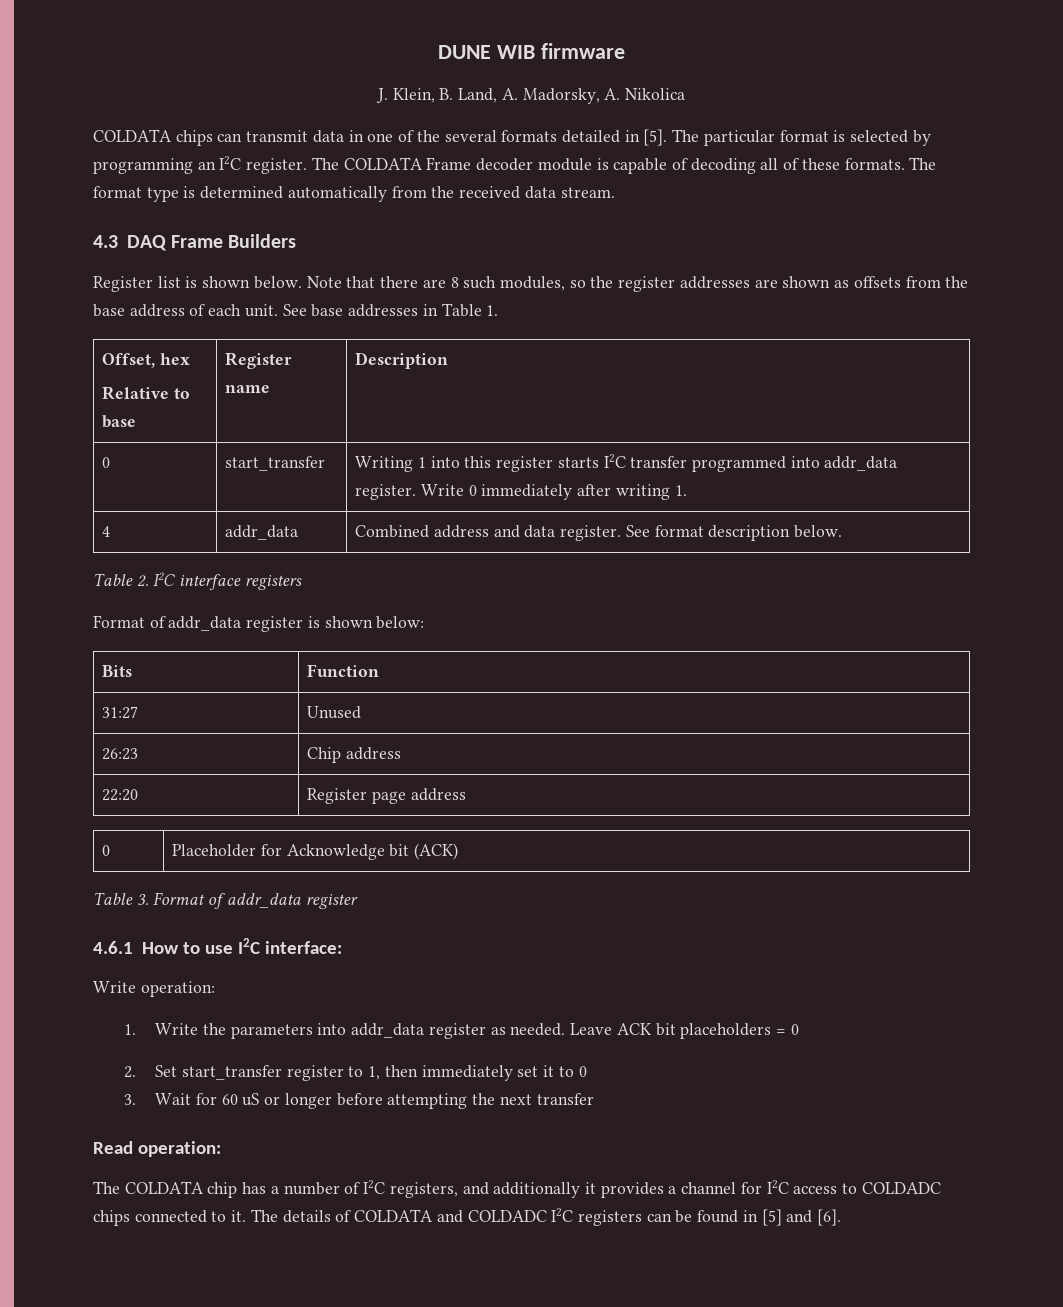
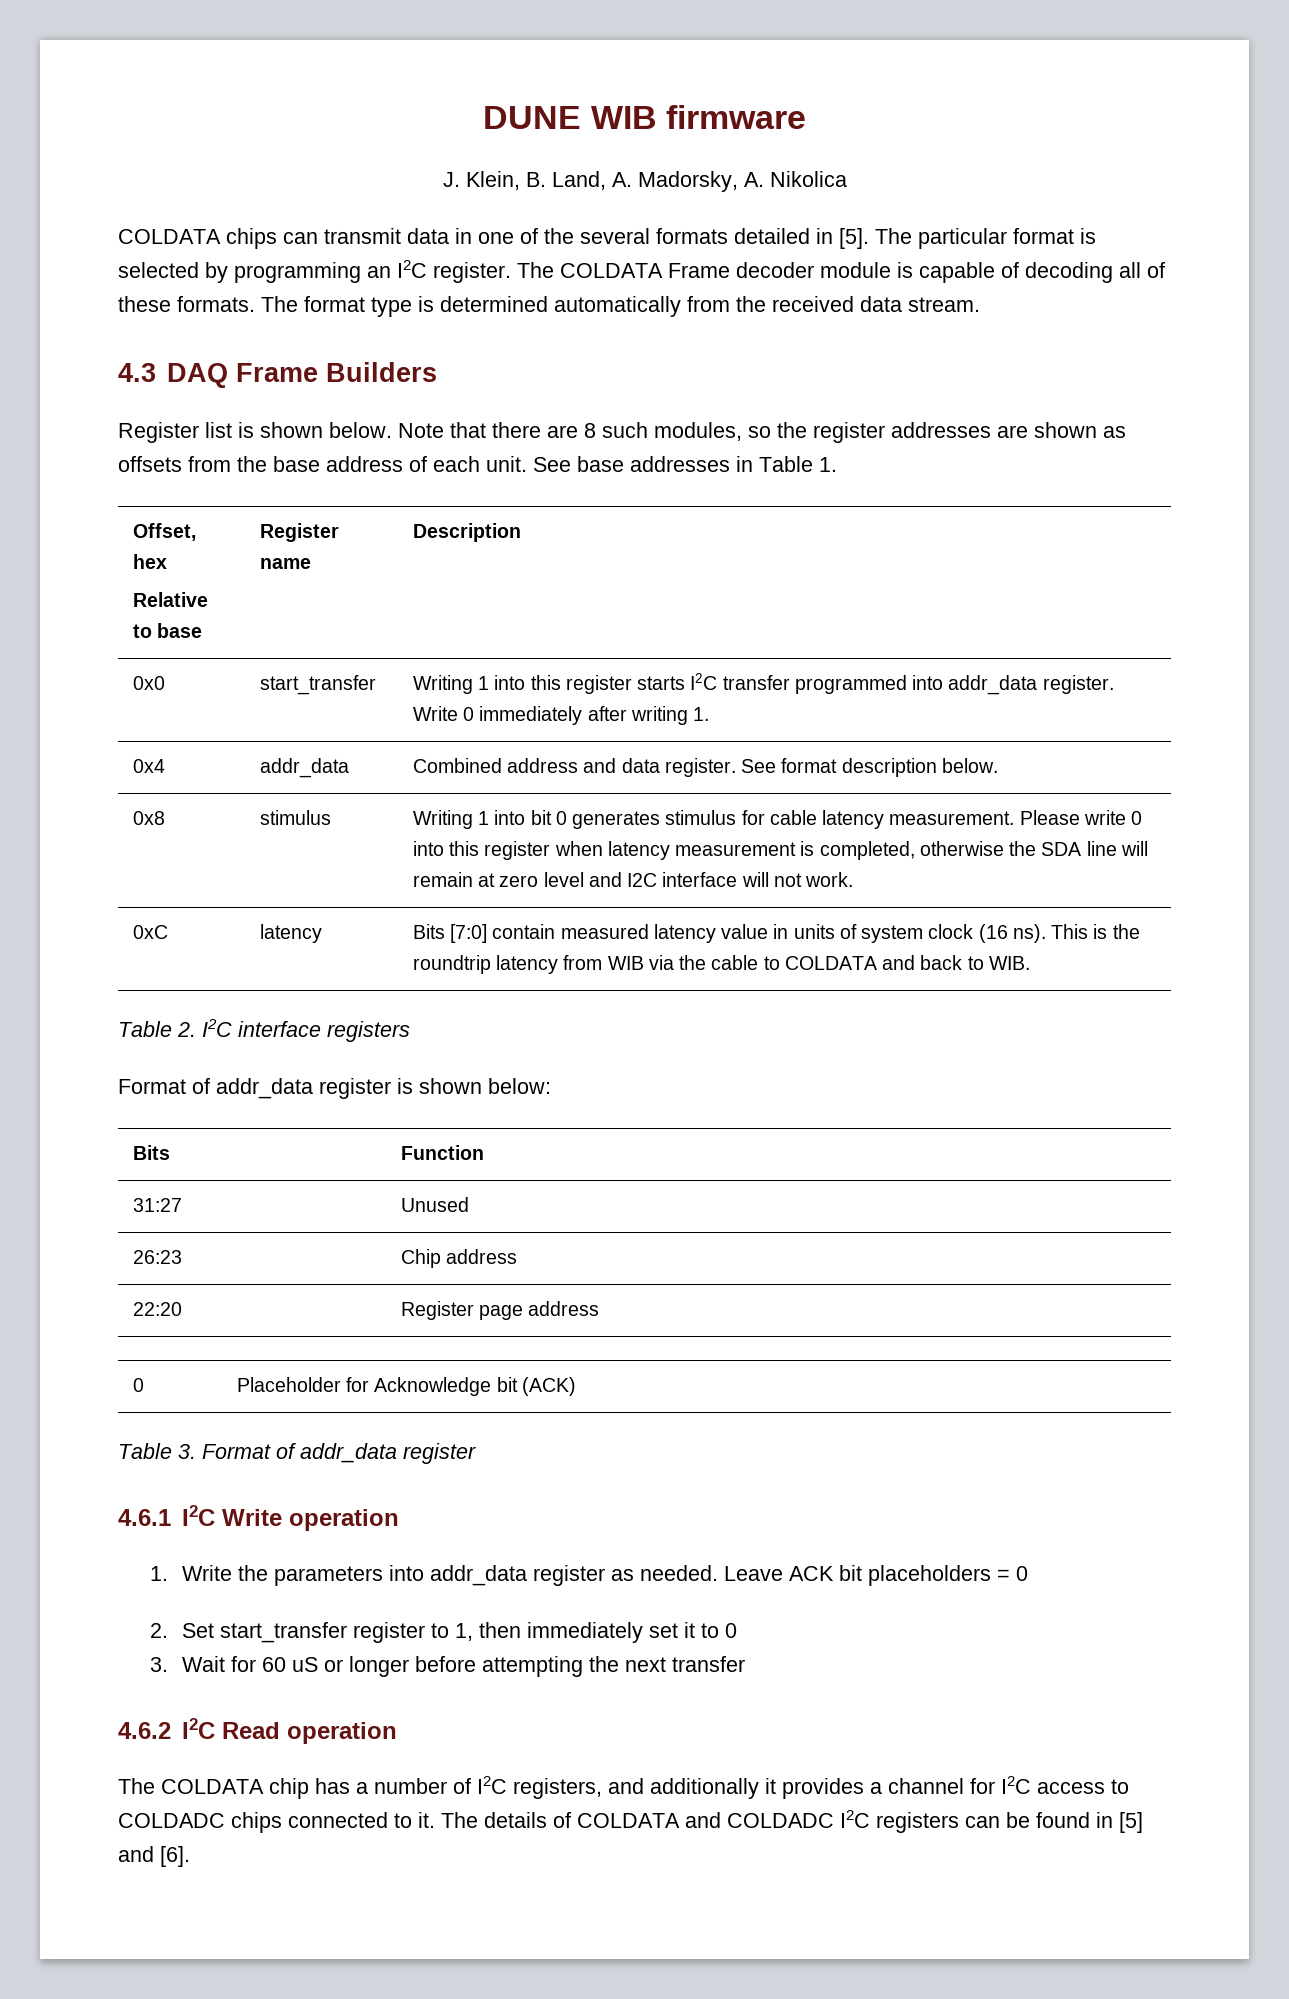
- 0 | start_transfer | Writing 1 into this register starts I2C transfer programmed into addr_data register. Write 0 immediately after writing 1.
+ 0x0 | start_transfer | Writing 1 into this register starts I2C transfer programmed into addr_data register. Write 0 immediately after writing 1.
- 4 | addr_data | Combined address and data register. See format description below.
+ 0x4 | addr_data | Combined address and data register. See format description below.
+ 0x8 | stimulus | Writing 1 into bit 0 generates stimulus for cable latency measurement. Please write 0 into this register when latency measurement is completed, otherwise the SDA line will remain at zero level and I2C interface will not work.
+ 0xC | latency | Bits [7:0] contain measured latency value in units of system clock (16 ns). This is the roundtrip latency from WIB via the cable to COLDATA and back to WIB.
- 4.6.1 How to use I2C interface:
- Write operation:
+ 4.6.1 I2C Write operation
- Read operation:
+ 4.6.2 I2C Read operation

